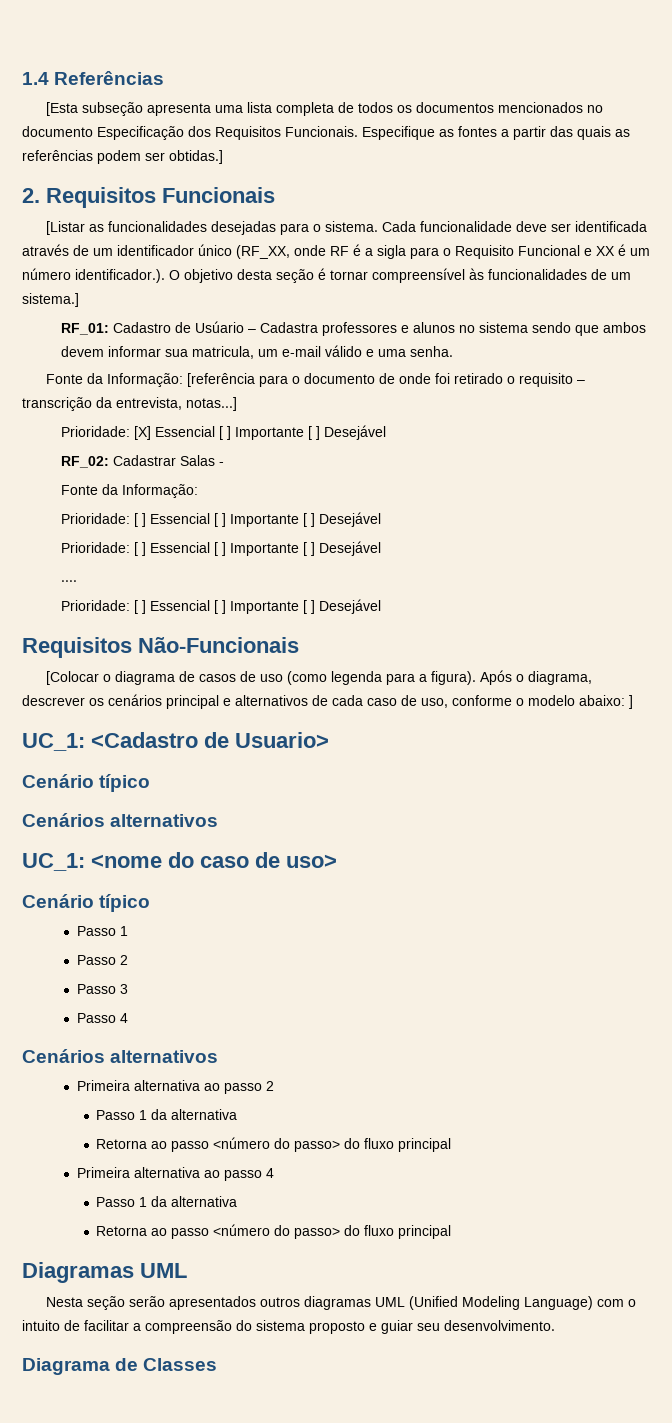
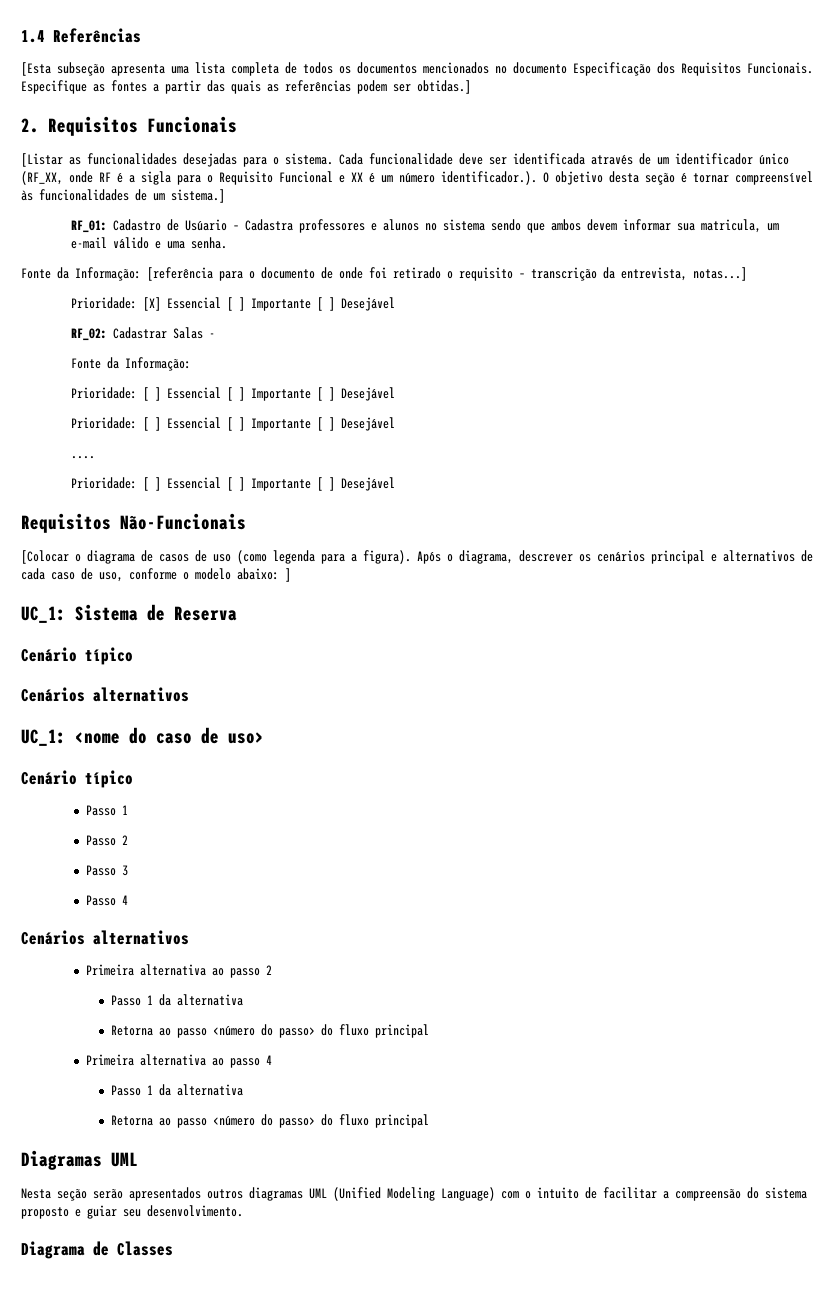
- UC_1: <Cadastro de Usuario>
+ UC_1: Sistema de Reserva

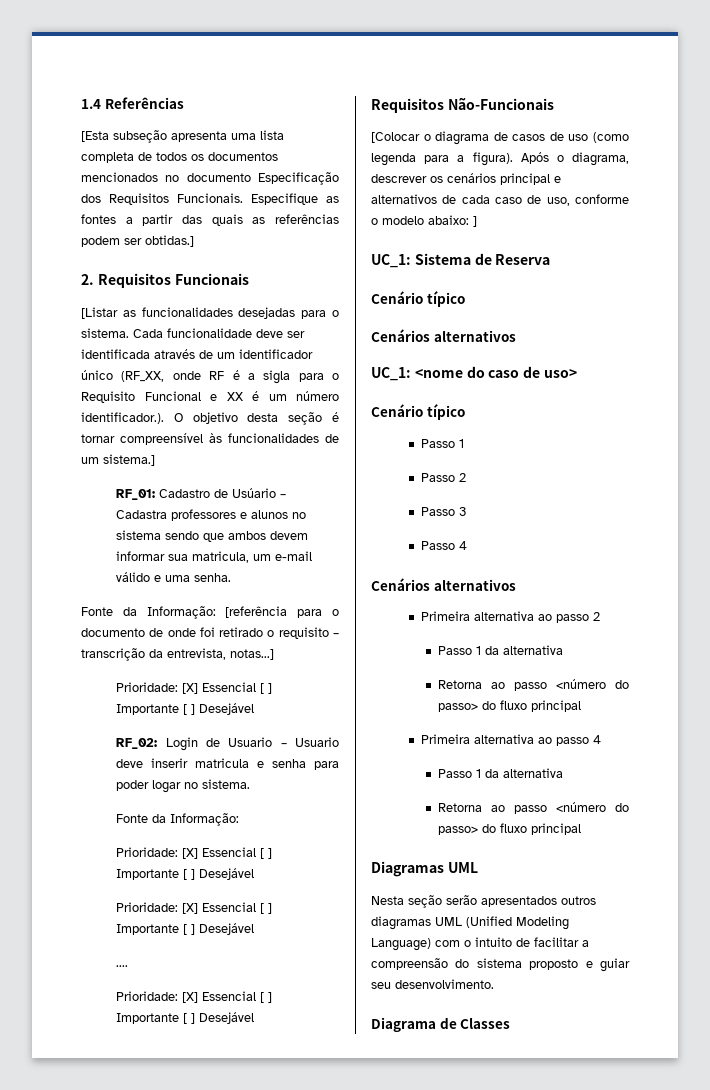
- RF_02: Cadastrar Salas -
+ RF_02: Login de Usuario – Usuario deve inserir matricula e senha para poder logar no sistema.
  Fonte da Informação:
- Prioridade: [ ] Essencial [ ] Importante [ ] Desejável
- Prioridade: [ ] Essencial [ ] Importante [ ] Desejável
+ Prioridade: [X] Essencial [ ] Importante [ ] Desejável
+ Prioridade: [X] Essencial [ ] Importante [ ] Desejável
  ....
- Prioridade: [ ] Essencial [ ] Importante [ ] Desejável
+ Prioridade: [X] Essencial [ ] Importante [ ] Desejável

